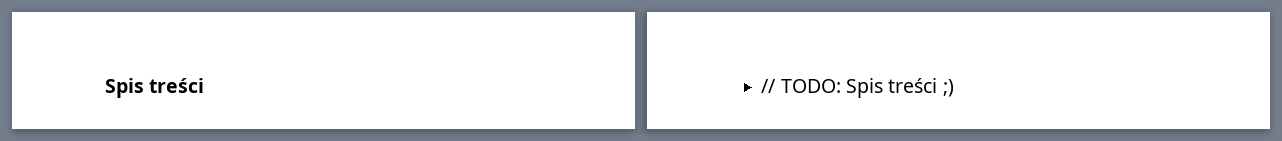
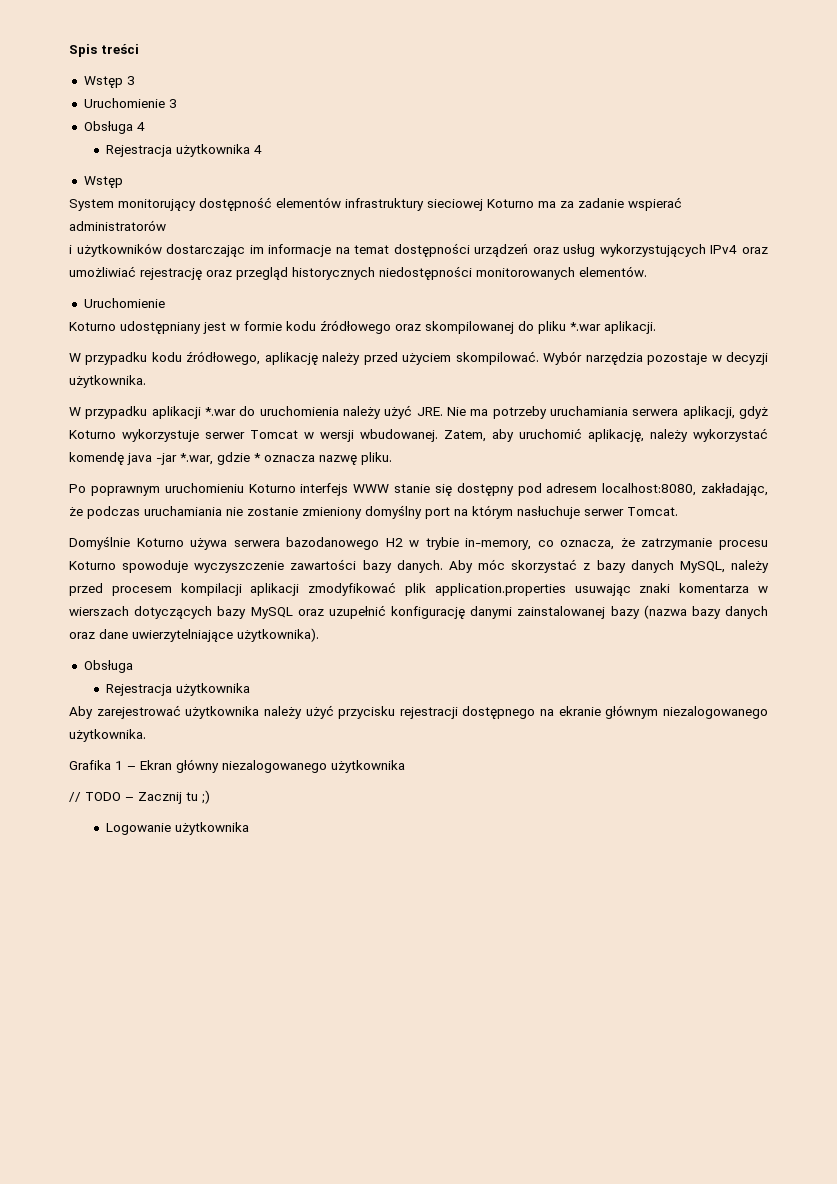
- // TODO: Spis treści ;)
+ Wstęp 3
+ Uruchomienie 3
+ Obsługa 4
+ Rejestracja użytkownika 4
+ Wstęp
+ System monitorujący dostępność elementów infrastruktury sieciowej Koturno ma za zadanie wspierać administratorów
+ i użytkowników dostarczając im informacje na temat dostępności urządzeń oraz usług wykorzystujących IPv4 oraz umożliwiać rejestrację oraz przegląd historycznych niedostępności monitorowanych elementów.
+ Uruchomienie
+ Koturno udostępniany jest w formie kodu źródłowego oraz skompilowanej do pliku *.war aplikacji.
+ W przypadku kodu źródłowego, aplikację należy przed użyciem skompilować. Wybór narzędzia pozostaje w decyzji użytkownika.
+ W przypadku aplikacji *.war do uruchomienia należy użyć JRE. Nie ma potrzeby uruchamiania serwera aplikacji, gdyż Koturno wykorzystuje serwer Tomcat w wersji wbudowanej. Zatem, aby uruchomić aplikację, należy wykorzystać komendę java -jar *.war, gdzie * oznacza nazwę pliku.
+ Po poprawnym uruchomieniu Koturno interfejs WWW stanie się dostępny pod adresem localhost:8080, zakładając, że podczas uruchamiania nie zostanie zmieniony domyślny port na którym nasłuchuje serwer Tomcat.
+ Domyślnie Koturno używa serwera bazodanowego H2 w trybie in-memory, co oznacza, że zatrzymanie procesu Koturno spowoduje wyczyszczenie zawartości bazy danych. Aby móc skorzystać z bazy danych MySQL, należy przed procesem kompilacji aplikacji zmodyfikować plik application.properties usuwając znaki komentarza w wierszach dotyczących bazy MySQL oraz uzupełnić konfigurację danymi zainstalowanej bazy (nazwa bazy danych oraz dane uwierzytelniające użytkownika).
+ Obsługa
+ Rejestracja użytkownika
+ Aby zarejestrować użytkownika należy użyć przycisku rejestracji dostępnego na ekranie głównym niezalogowanego użytkownika.
+ Grafika 1 – Ekran główny niezalogowanego użytkownika
+ // TODO – Zacznij tu ;)
+ Logowanie użytkownika

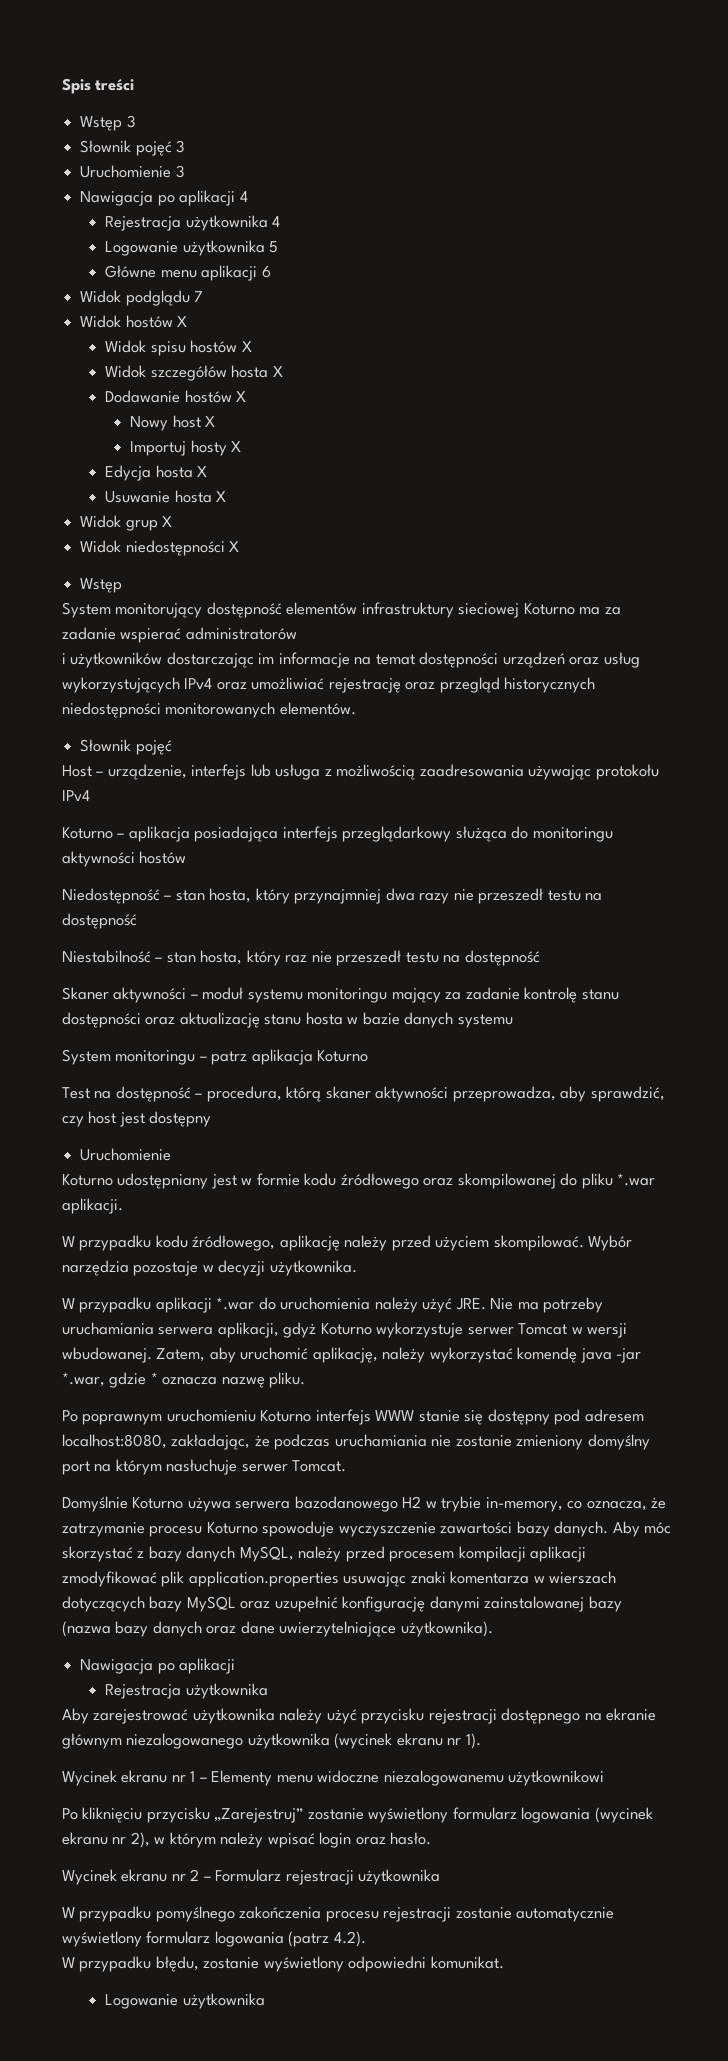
+ Słownik pojęć 3
- Obsługa 4
+ Nawigacja po aplikacji 4
+ Logowanie użytkownika 5
+ Główne menu aplikacji 6
+ Widok podglądu 7
+ Widok hostów X
+ Widok spisu hostów X
+ Widok szczegółów hosta X
+ Dodawanie hostów X
+ Nowy host X
+ Importuj hosty X
+ Edycja hosta X
+ Usuwanie hosta X
+ Widok grup X
+ Widok niedostępności X
  i użytkowników dostarczając im informacje na temat dostępności urządzeń oraz usług wykorzystujących IPv4 oraz umożliwiać rejestrację oraz przegląd historycznych niedostępności monitorowanych elementów.
+ Słownik pojęć
+ Host – urządzenie, interfejs lub usługa z możliwością zaadresowania używając protokołu IPv4
+ Koturno – aplikacja posiadająca interfejs przeglądarkowy służąca do monitoringu aktywności hostów
+ Niedostępność – stan hosta, który przynajmniej dwa razy nie przeszedł testu na dostępność
+ Niestabilność – stan hosta, który raz nie przeszedł testu na dostępność
+ Skaner aktywności – moduł systemu monitoringu mający za zadanie kontrolę stanu dostępności oraz aktualizację stanu hosta w bazie danych systemu
+ System monitoringu – patrz aplikacja Koturno
+ Test na dostępność – procedura, którą skaner aktywności przeprowadza, aby sprawdzić, czy host jest dostępny
  Aby móc skorzystać z bazy danych MySQL, należy przed procesem kompilacji aplikacji zmodyfikować plik application.properties usuwając znaki komentarza w wierszach dotyczących bazy MySQL oraz uzupełnić konfigurację danymi zainstalowanej bazy (nazwa bazy danych oraz dane uwierzytelniające użytkownika).
- Obsługa
+ Nawigacja po aplikacji
- Aby zarejestrować użytkownika należy użyć przycisku rejestracji dostępnego na ekranie głównym niezalogowanego użytkownika.
- Grafika 1 – Ekran główny niezalogowanego użytkownika
- // TODO – Zacznij tu ;)
+ Aby zarejestrować użytkownika należy użyć przycisku rejestracji dostępnego na ekranie głównym niezalogowanego użytkownika (wycinek ekranu nr 1).
+ Wycinek ekranu nr 1 – Elementy menu widoczne niezalogowanemu użytkownikowi
+ Po kliknięciu przycisku „Zarejestruj” zostanie wyświetlony formularz logowania (wycinek ekranu nr 2), w którym należy wpisać login oraz hasło.
+ Wycinek ekranu nr 2 – Formularz rejestracji użytkownika
+ W przypadku pomyślnego zakończenia procesu rejestracji zostanie automatycznie wyświetlony formularz logowania (patrz 4.2).
+ W przypadku błędu, zostanie wyświetlony odpowiedni komunikat.

